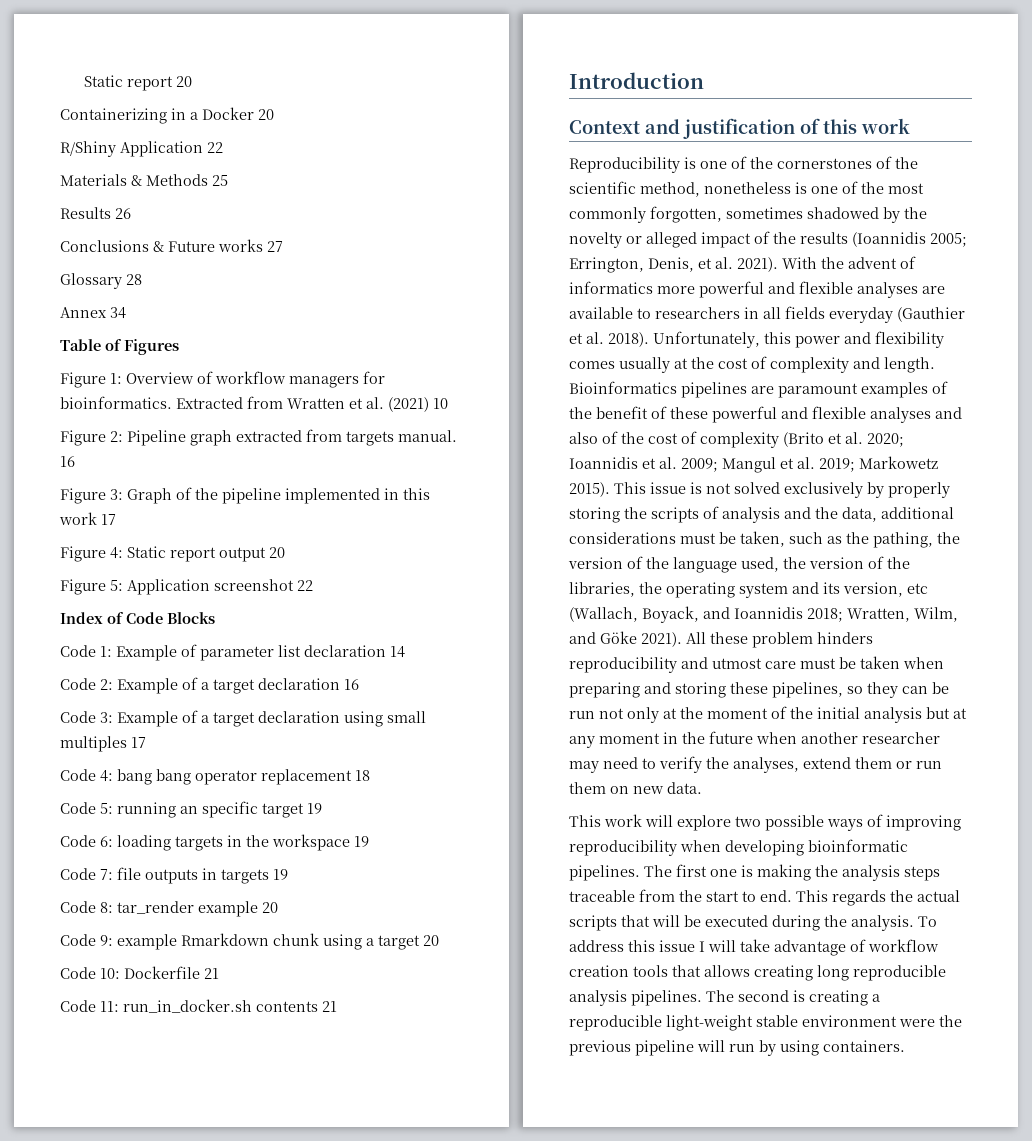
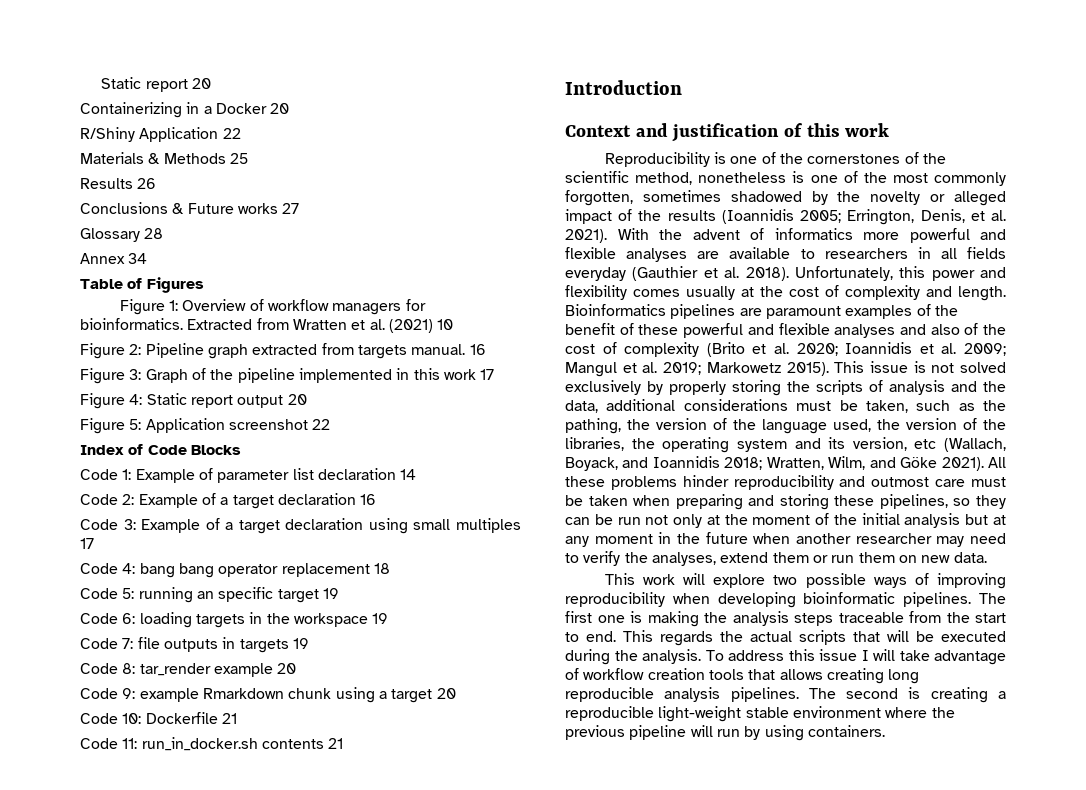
- All these problem hinders reproducibility and utmost care must be taken when preparing and storing these pipelines, so they can be run not only at the moment of the initial analysis but at any moment in the future when another researcher may need to verify the analyses, extend them or run them on new data.
+ All these problems hinder reproducibility and outmost care must be taken when preparing and storing these pipelines, so they can be run not only at the moment of the initial analysis but at any moment in the future when another researcher may need to verify the analyses, extend them or run them on new data.
- The second is creating a reproducible light-weight stable environment were the previous pipeline will run by using containers.
+ The second is creating a reproducible light-weight stable environment where the previous pipeline will run by using containers.

